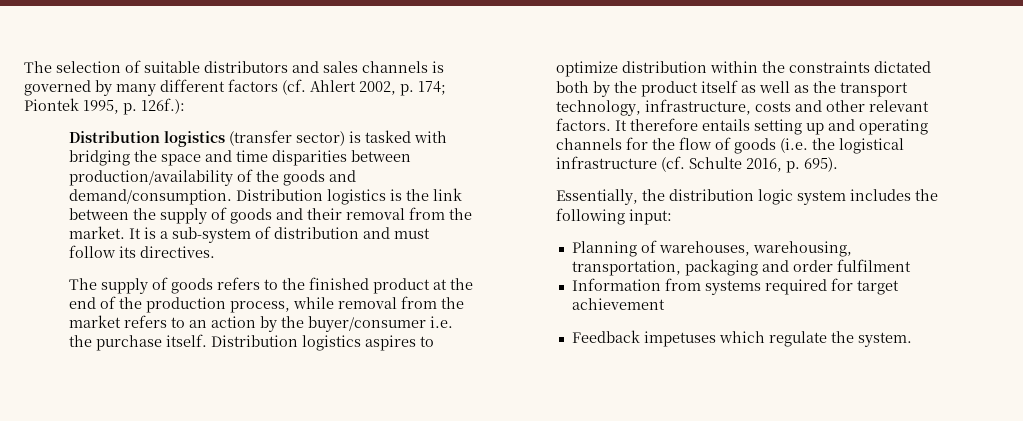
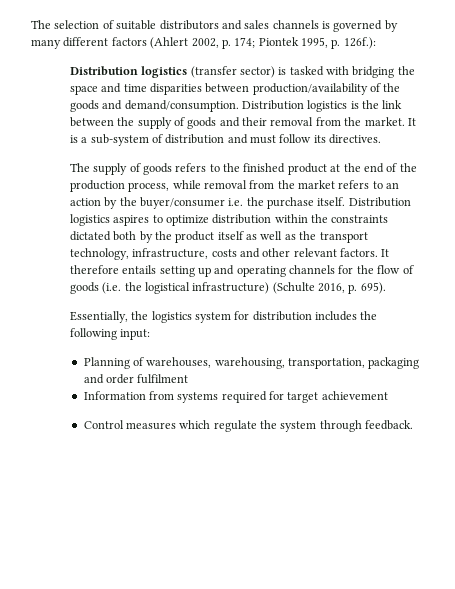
- The selection of suitable distributors and sales channels is governed by many different factors (cf. Ahlert 2002, p. 174; Piontek 1995, p. 126f.):
+ The selection of suitable distributors and sales channels is governed by many different factors (Ahlert 2002, p. 174; Piontek 1995, p. 126f.):
- It therefore entails setting up and operating channels for the flow of goods (i.e. the logistical infrastructure (cf. Schulte 2016, p. 695).
+ It therefore entails setting up and operating channels for the flow of goods (i.e. the logistical infrastructure) (Schulte 2016, p. 695).
- Essentially, the distribution logic system includes the following input:
+ Essentially, the logistics system for distribution includes the following input:
- Feedback impetuses which regulate the system.
+ Control measures which regulate the system through feedback.

